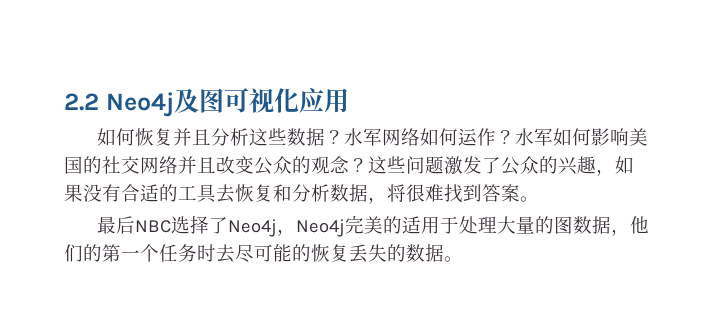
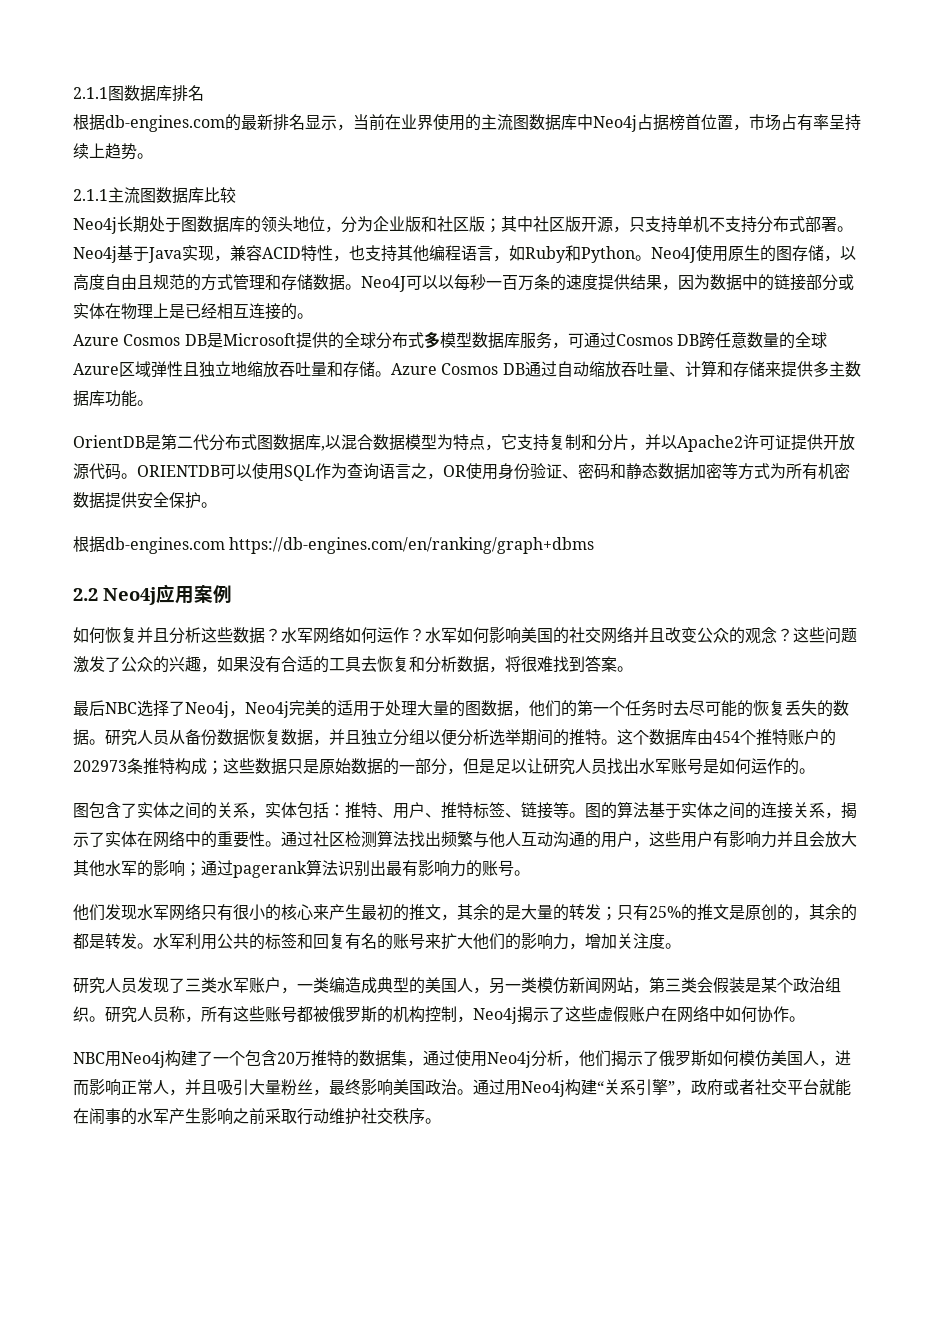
- 2.2 Neo4j及图可视化应用
+ 2.1.1图数据库排名
+ 根据db-engines.com的最新排名显示，当前在业界使用的主流图数据库中Neo4j占据榜首位置，市场占有率呈持续上趋势。
+ 2.1.1主流图数据库比较
+ Neo4j长期处于图数据库的领头地位，分为企业版和社区版；其中社区版开源，只支持单机不支持分布式部署。Neo4j基于Java实现，兼容ACID特性，也支持其他编程语言，如Ruby和Python。Neo4J使用原生的图存储，以高度自由且规范的方式管理和存储数据。Neo4J可以以每秒一百万条的速度提供结果，因为数据中的链接部分或实体在物理上是已经相互连接的。
+ Azure Cosmos DB是Microsoft提供的全球分布式多模型数据库服务，可通过Cosmos DB跨任意数量的全球Azure区域弹性且独立地缩放吞吐量和存储。Azure Cosmos DB通过自动缩放吞吐量、计算和存储来提供多主数据库功能。
+ OrientDB是第二代分布式图数据库,以混合数据模型为特点，它支持复制和分片，并以Apache2许可证提供开放源代码。ORIENTDB可以使用SQL作为查询语言之，OR使用身份验证、密码和静态数据加密等方式为所有机密数据提供安全保护。
+ 根据db-engines.com https://db-engines.com/en/ranking/graph+dbms
+ 2.2 Neo4j应用案例
+ 研究人员从备份数据恢复数据，并且独立分组以便分析选举期间的推特。这个数据库由454个推特账户的202973条推特构成；这些数据只是原始数据的一部分，但是足以让研究人员找出水军账号是如何运作的。
+ 图包含了实体之间的关系，实体包括：推特、用户、推特标签、链接等。图的算法基于实体之间的连接关系，揭示了实体在网络中的重要性。通过社区检测算法找出频繁与他人互动沟通的用户，这些用户有影响力并且会放大其他水军的影响；通过pagerank算法识别出最有影响力的账号。
+ 他们发现水军网络只有很小的核心来产生最初的推文，其余的是大量的转发；只有25%的推文是原创的，其余的都是转发。水军利用公共的标签和回复有名的账号来扩大他们的影响力，增加关注度。
+ 研究人员发现了三类水军账户，一类编造成典型的美国人，另一类模仿新闻网站，第三类会假装是某个政治组织。研究人员称，所有这些账号都被俄罗斯的机构控制，Neo4j揭示了这些虚假账户在网络中如何协作。
+ NBC用Neo4j构建了一个包含20万推特的数据集，通过使用Neo4j分析，他们揭示了俄罗斯如何模仿美国人，进而影响正常人，并且吸引大量粉丝，最终影响美国政治。通过用Neo4j构建“关系引擎”，政府或者社交平台就能在闹事的水军产生影响之前采取行动维护社交秩序。

